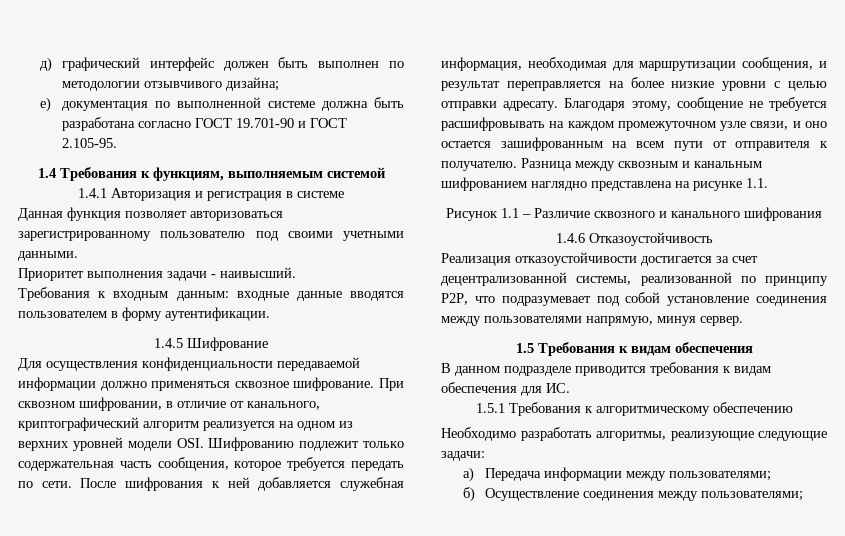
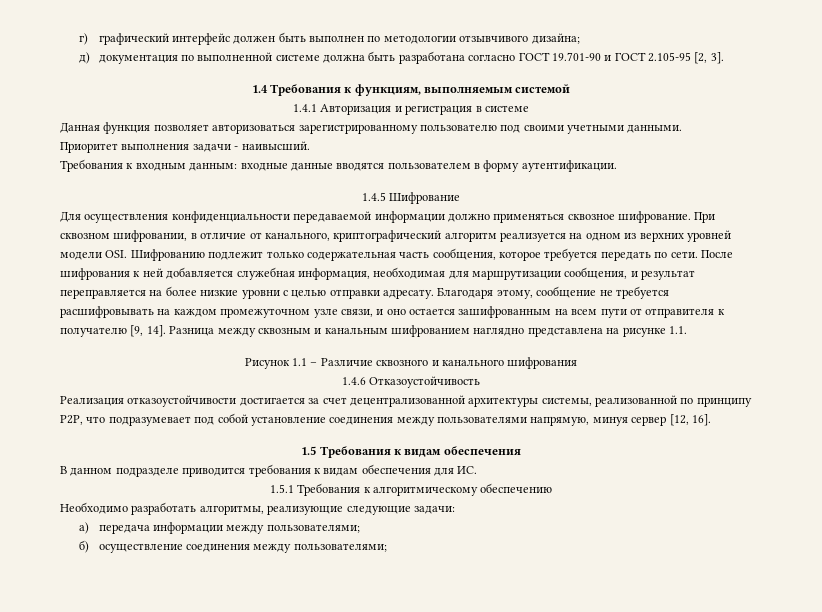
- д) графический интерфейс должен быть выполнен по методологии отзывчивого дизайна;
+ г) графический интерфейс должен быть выполнен по методологии отзывчивого дизайна;
- е) документация по выполненной системе должна быть разработана согласно ГОСТ 19.701-90 и ГОСТ 2.105-95.
+ д) документация по выполненной системе должна быть разработана согласно ГОСТ 19.701-90 и ГОСТ 2.105-95 [2, 3].
- Благодаря этому, сообщение не требуется расшифровывать на каждом промежуточном узле связи, и оно остается зашифрованным на всем пути от отправителя к получателю.
+ Благодаря этому, сообщение не требуется расшифровывать на каждом промежуточном узле связи, и оно остается зашифрованным на всем пути от отправителя к получателю [9, 14].
- Реализация отказоустойчивости достигается за счет децентрализованной системы, реализованной по принципу P2P, что подразумевает под собой установление соединения между пользователями напрямую, минуя сервер.
+ Реализация отказоустойчивости достигается за счет децентрализованной архитектуры системы, реализованной по принципу P2P, что подразумевает под собой установление соединения между пользователями напрямую, минуя сервер [12, 16].
- а) Передача информации между пользователями;
+ а) передача информации между пользователями;
- б) Осуществление соединения между пользователями;
+ б) осуществление соединения между пользователями;

